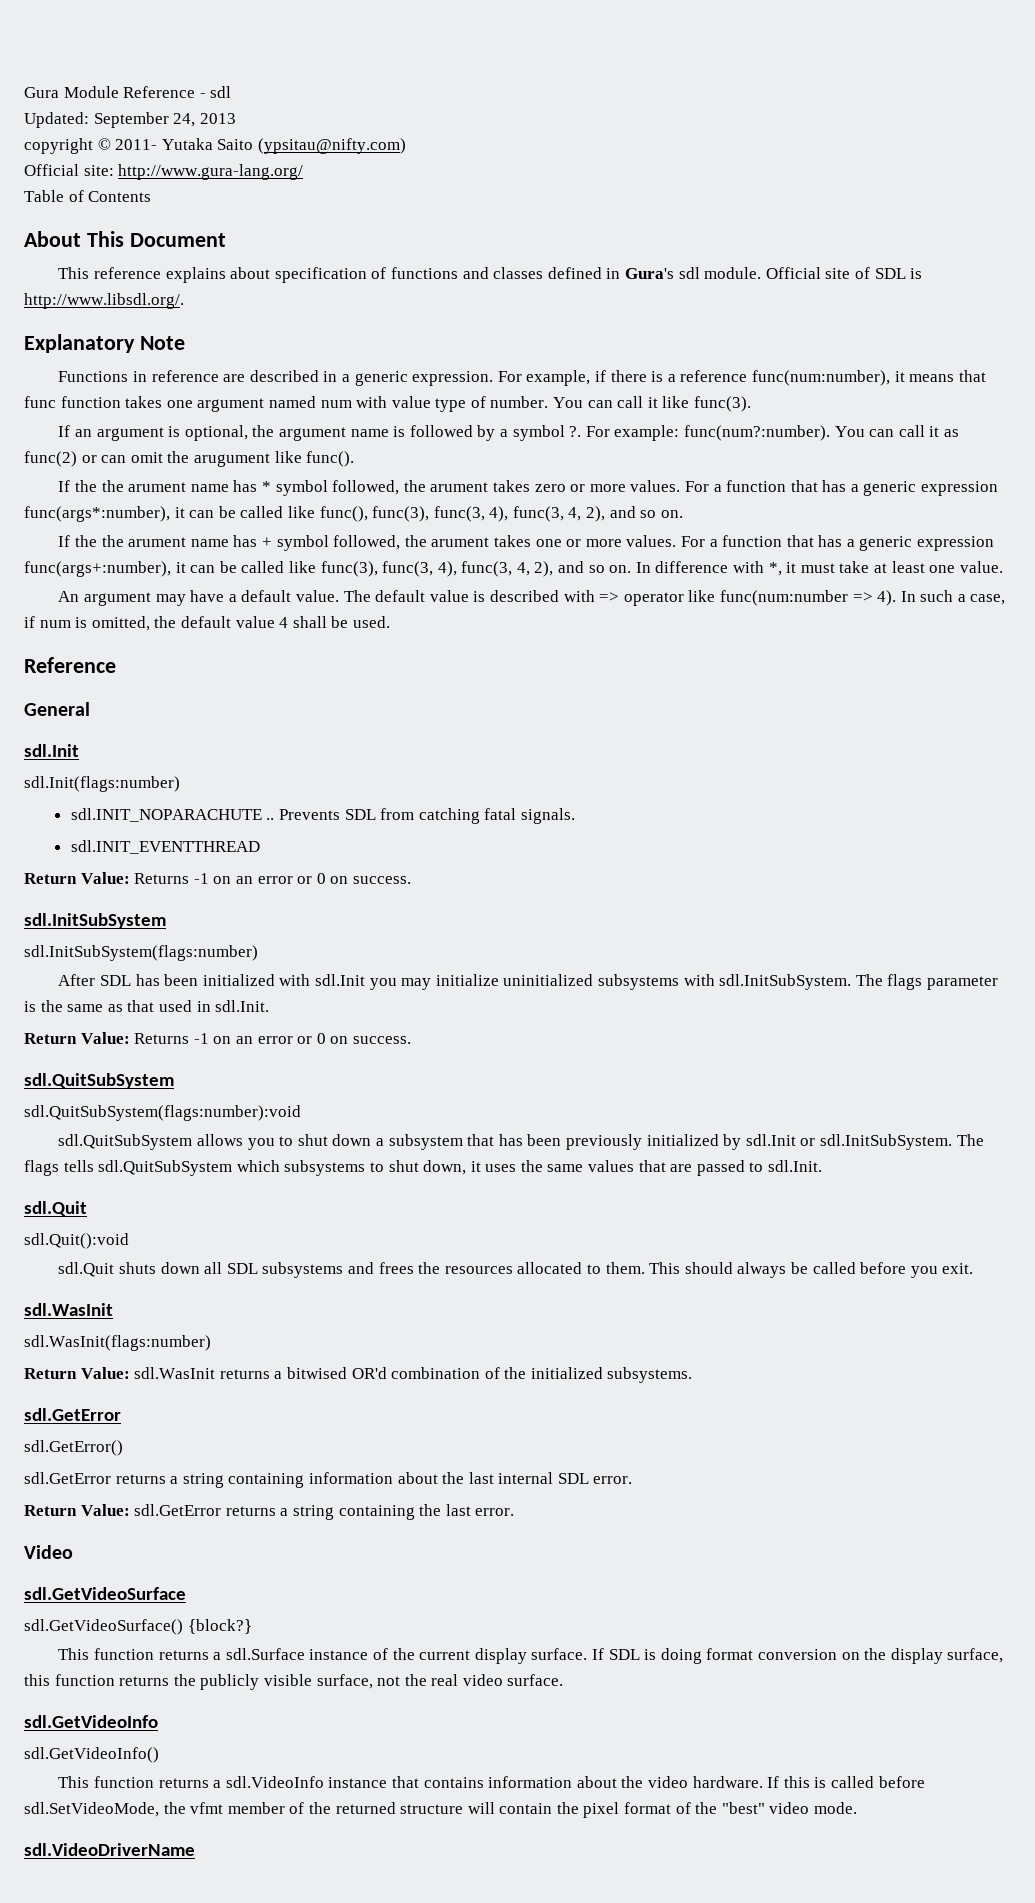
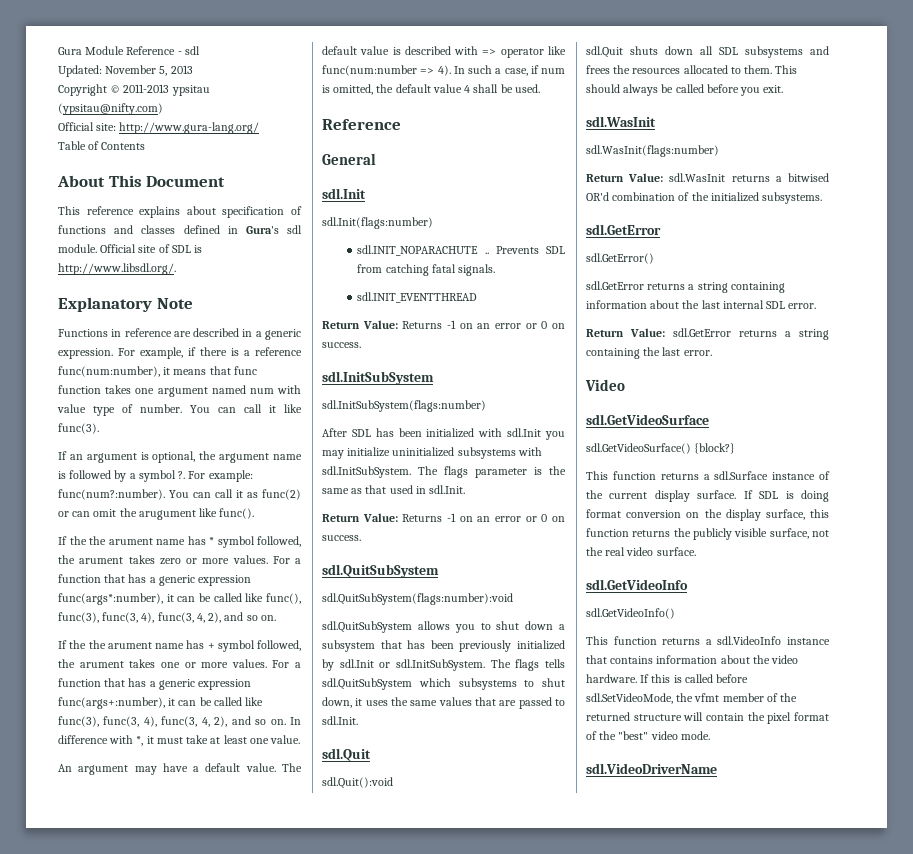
- Updated: September 24, 2013
+ Updated: November 5, 2013
- copyright © 2011- Yutaka Saito (ypsitau@nifty.com)
+ Copyright © 2011-2013 ypsitau (ypsitau@nifty.com)

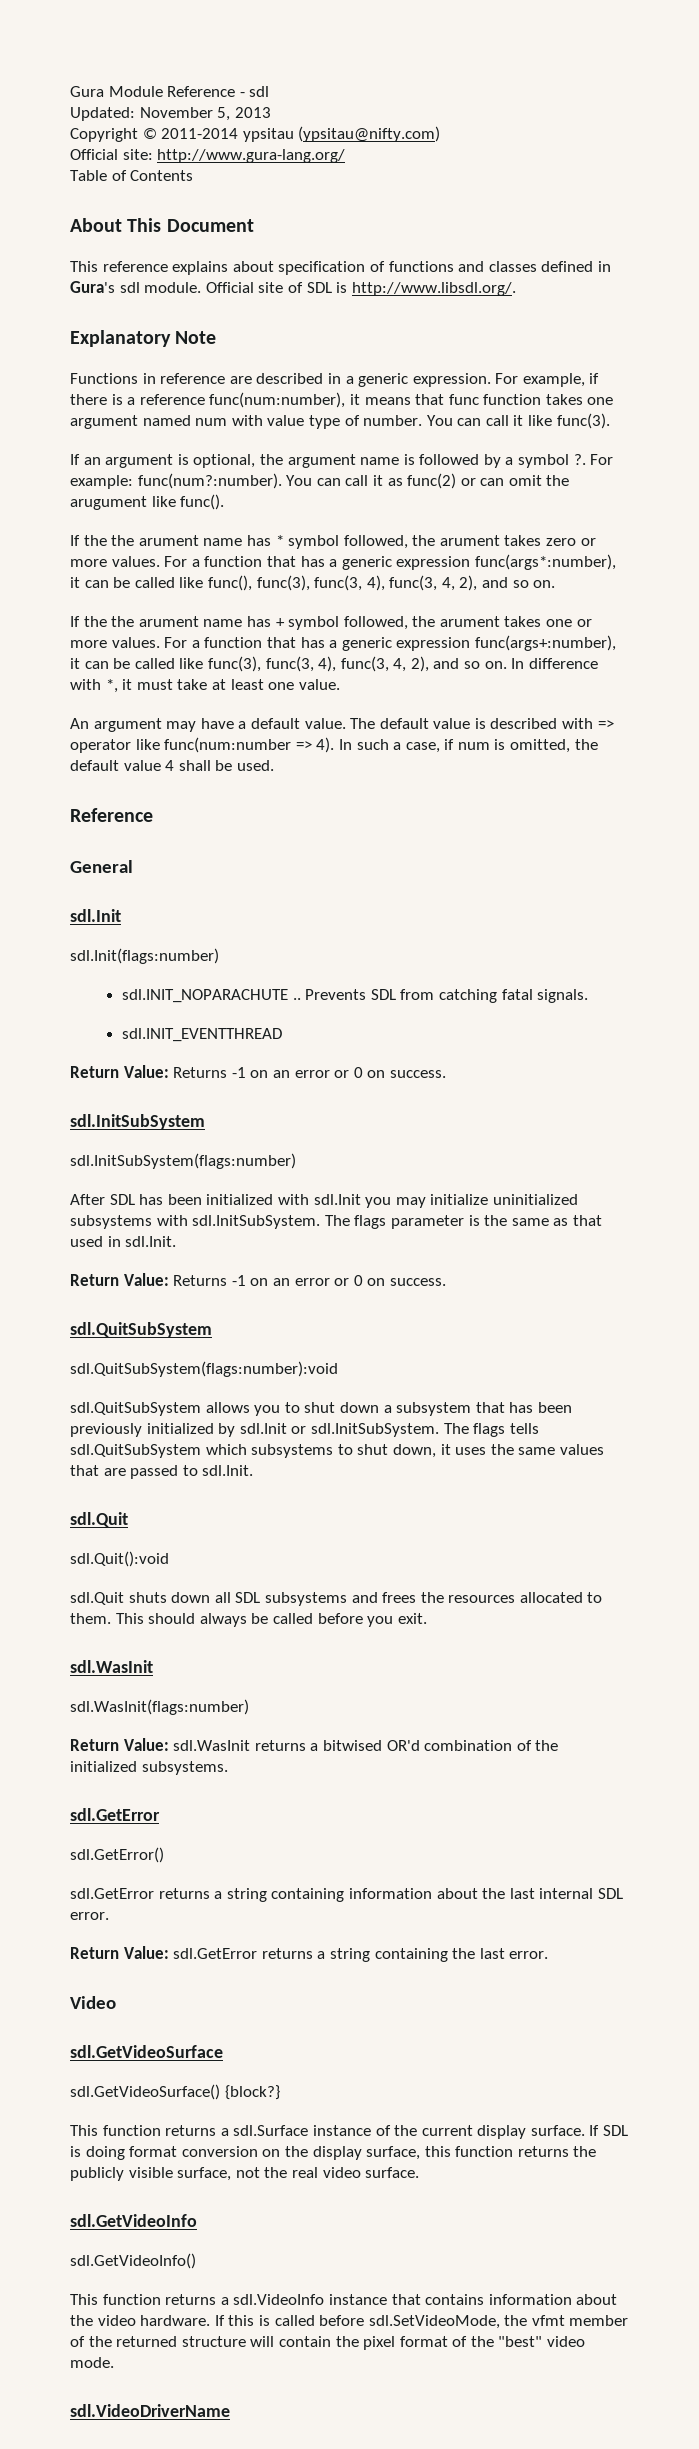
- Copyright © 2011-2013 ypsitau (ypsitau@nifty.com)
+ Copyright © 2011-2014 ypsitau (ypsitau@nifty.com)

